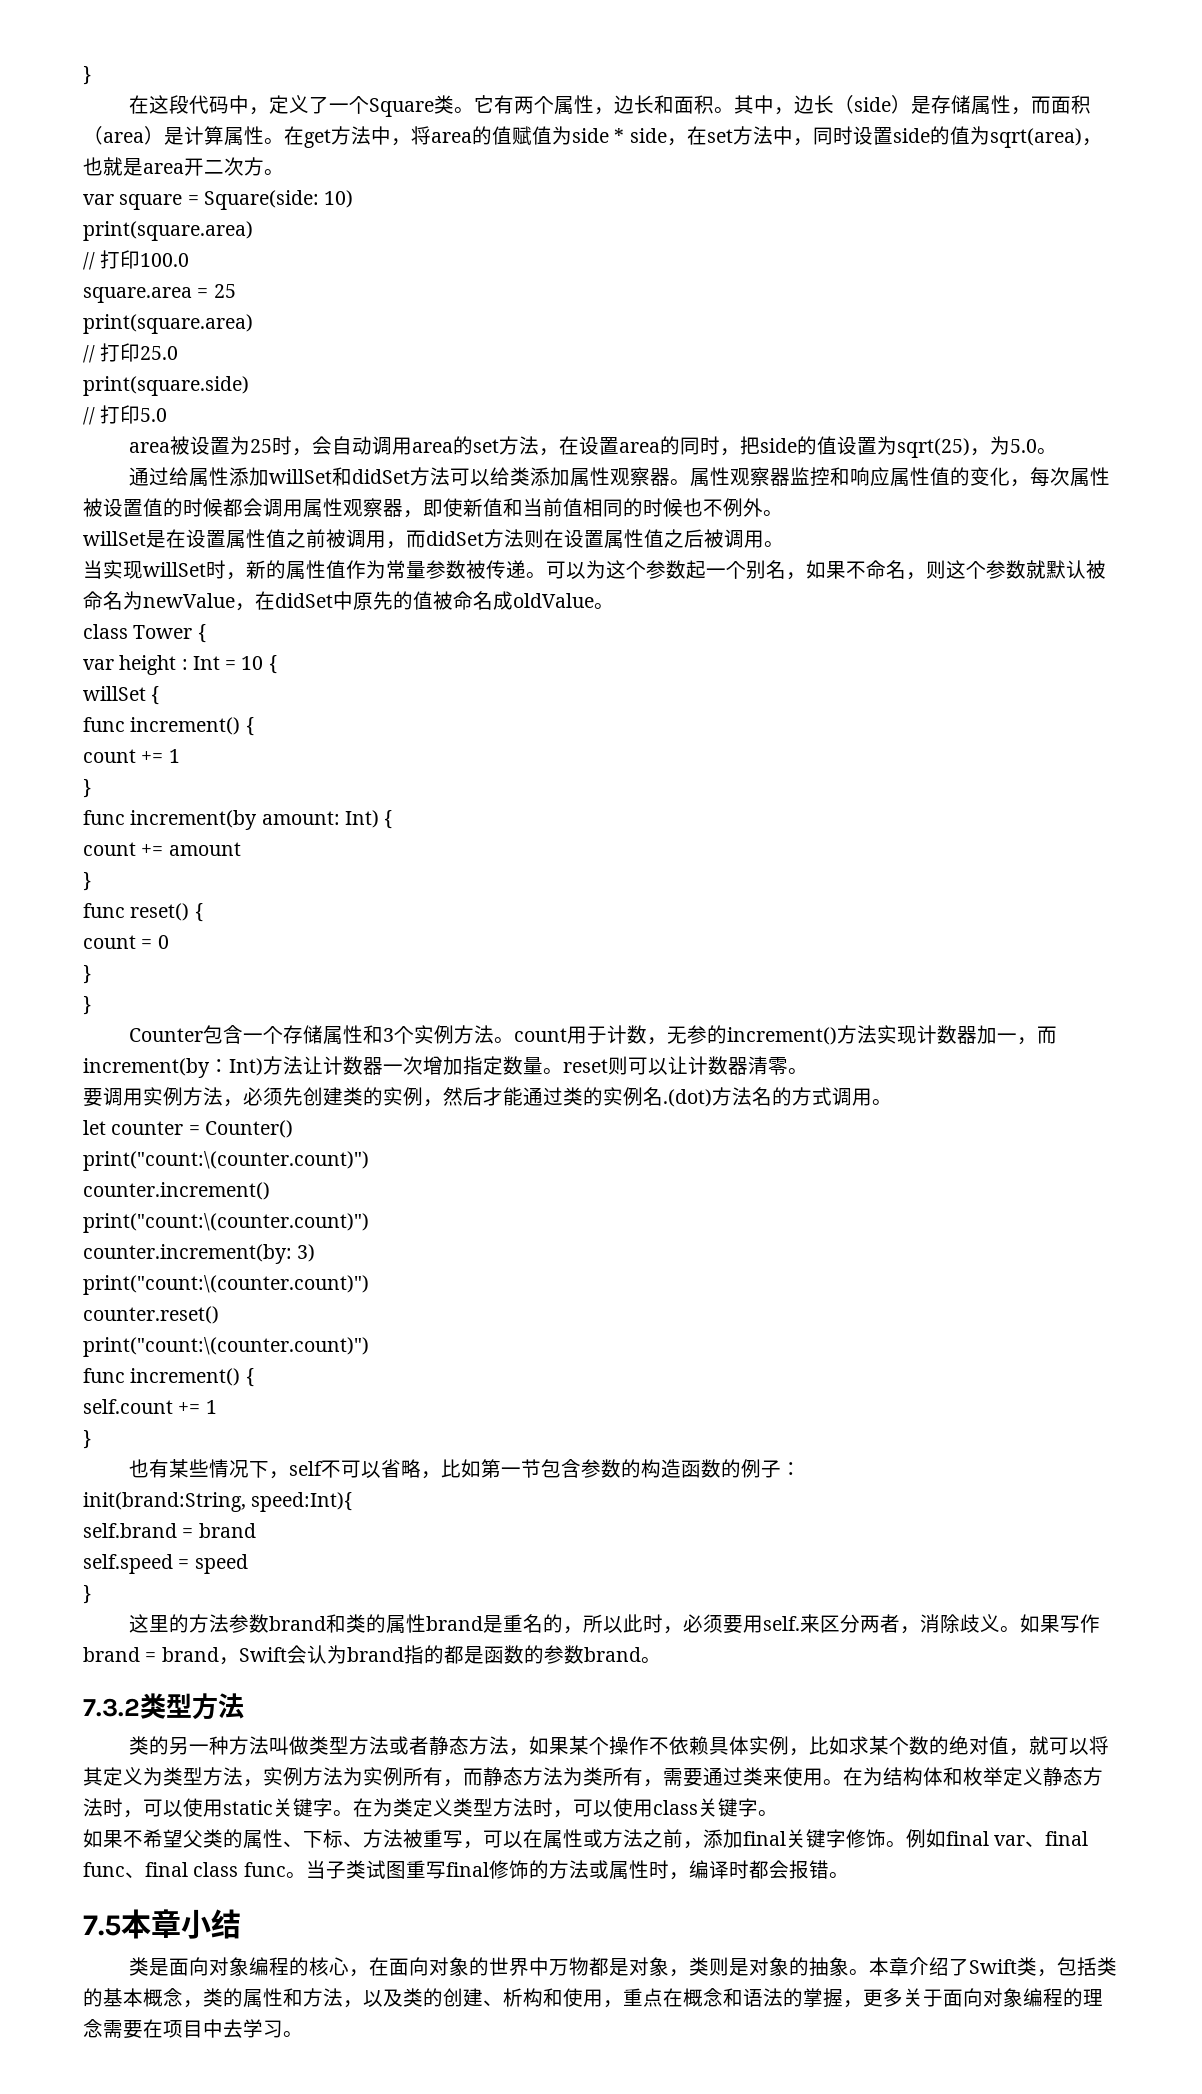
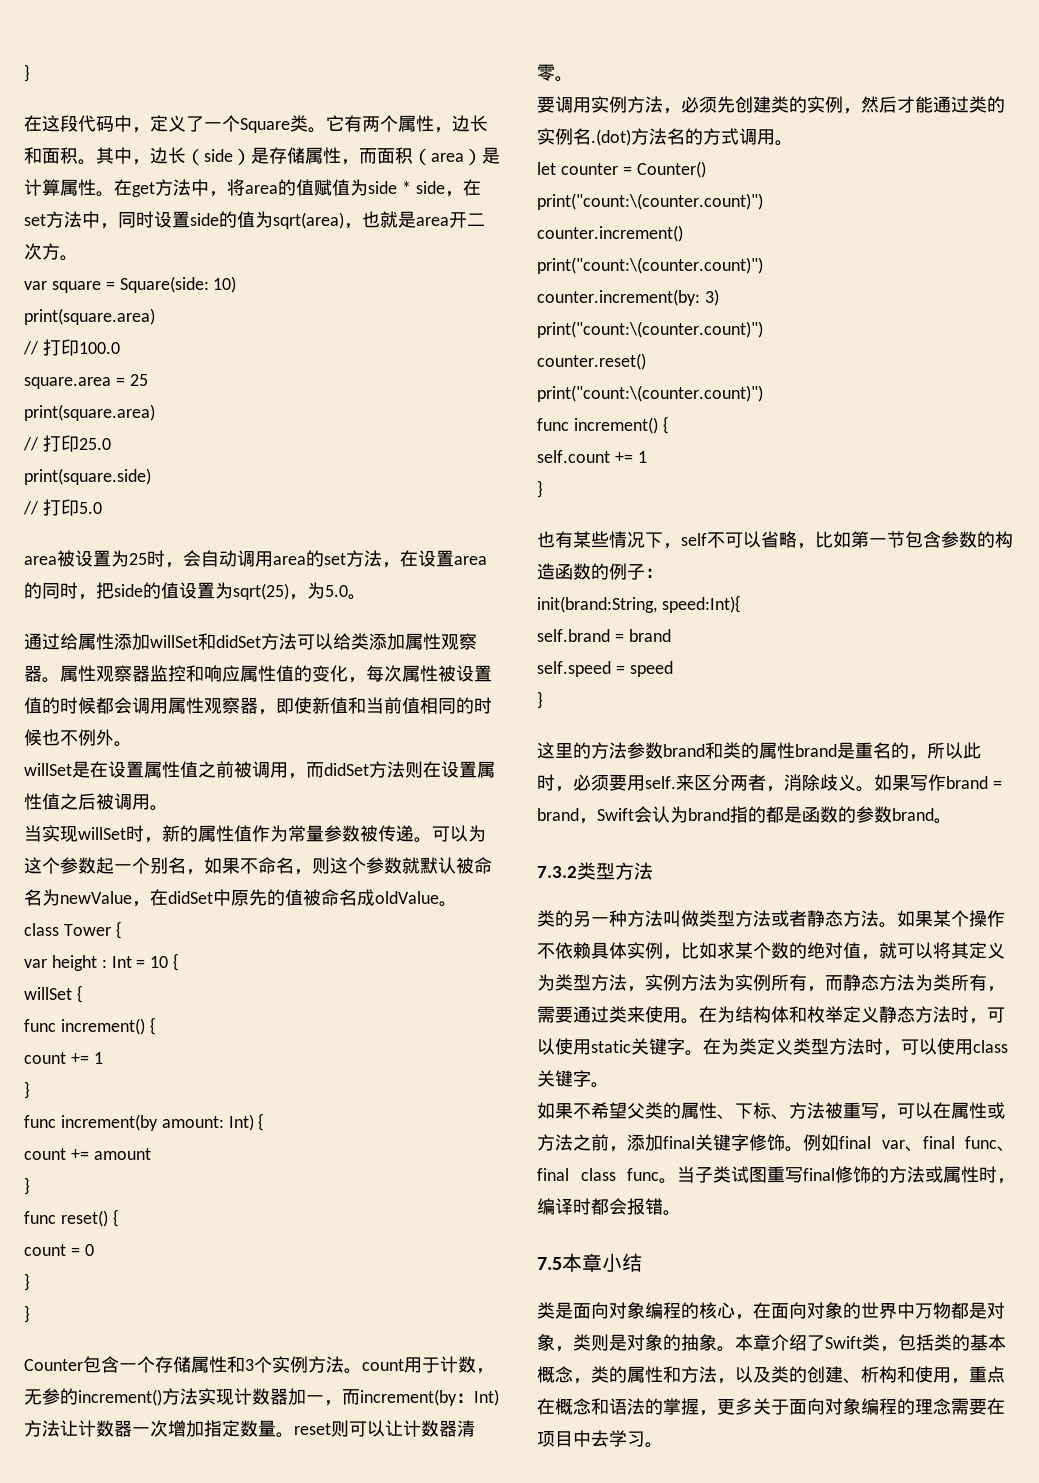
- 类的另一种方法叫做类型方法或者静态方法，如果某个操作不依赖具体实例，比如求某个数的绝对值，就可以将其定义为类型方法，实例方法为实例所有，而静态方法为类所有，需要通过类来使用。
+ 类的另一种方法叫做类型方法或者静态方法。如果某个操作不依赖具体实例，比如求某个数的绝对值，就可以将其定义为类型方法，实例方法为实例所有，而静态方法为类所有，需要通过类来使用。

